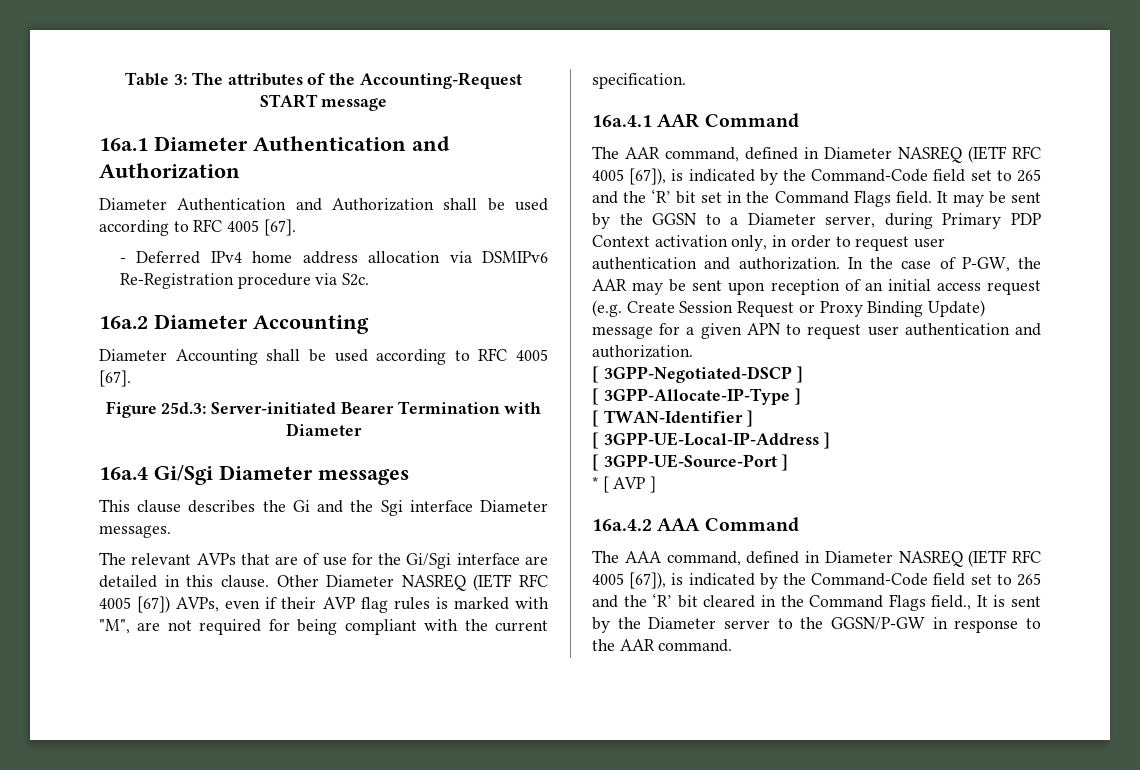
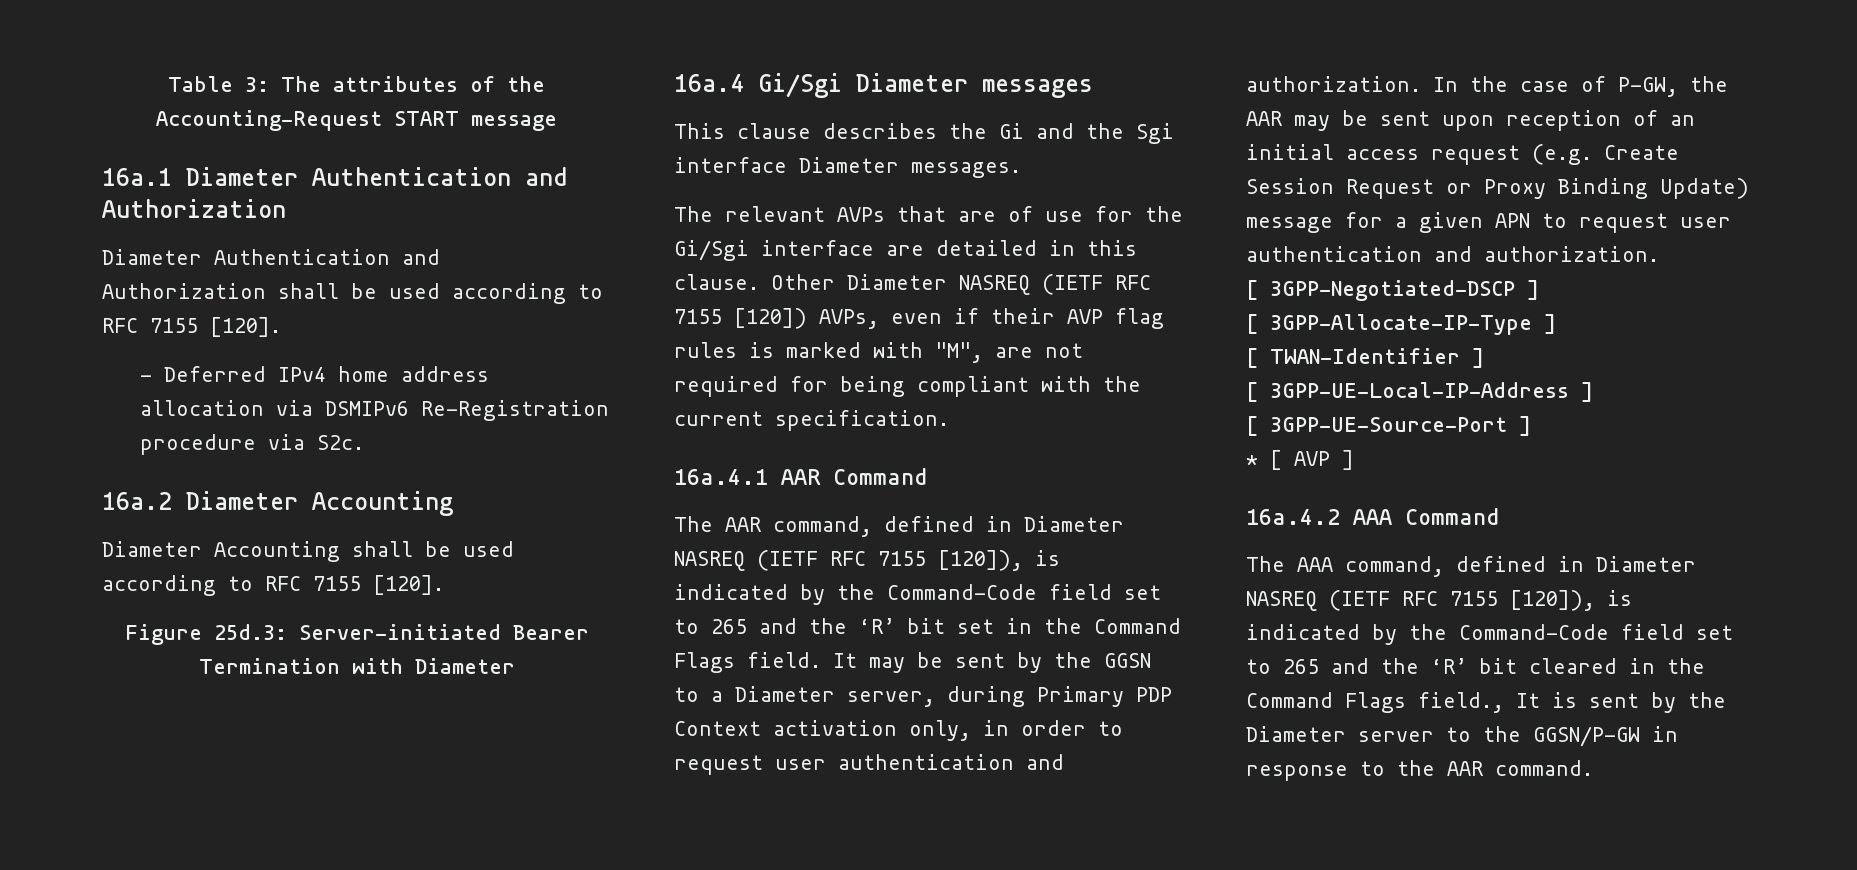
- Diameter Authentication and Authorization shall be used according to RFC 4005 [67].
+ Diameter Authentication and Authorization shall be used according to RFC 7155 [120].
- Diameter Accounting shall be used according to RFC 4005 [67].
+ Diameter Accounting shall be used according to RFC 7155 [120].
- Other Diameter NASREQ (IETF RFC 4005 [67]) AVPs, even if their AVP flag rules is marked with "M", are not required for being compliant with the current specification.
+ Other Diameter NASREQ (IETF RFC 7155 [120]) AVPs, even if their AVP flag rules is marked with "M", are not required for being compliant with the current specification.
- The AAR command, defined in Diameter NASREQ (IETF RFC 4005 [67]), is indicated by the Command-Code field set to 265 and the ‘R’ bit set in the Command Flags field.
+ The AAR command, defined in Diameter NASREQ (IETF RFC 7155 [120]), is indicated by the Command-Code field set to 265 and the ‘R’ bit set in the Command Flags field.
- The AAA command, defined in Diameter NASREQ (IETF RFC 4005 [67]), is indicated by the Command-Code field set to 265 and the ‘R’ bit cleared in the Command Flags field., It is sent by the Diameter server to the GGSN/P-GW in response to the AAR command.
+ The AAA command, defined in Diameter NASREQ (IETF RFC 7155 [120]), is indicated by the Command-Code field set to 265 and the ‘R’ bit cleared in the Command Flags field., It is sent by the Diameter server to the GGSN/P-GW in response to the AAR command.

